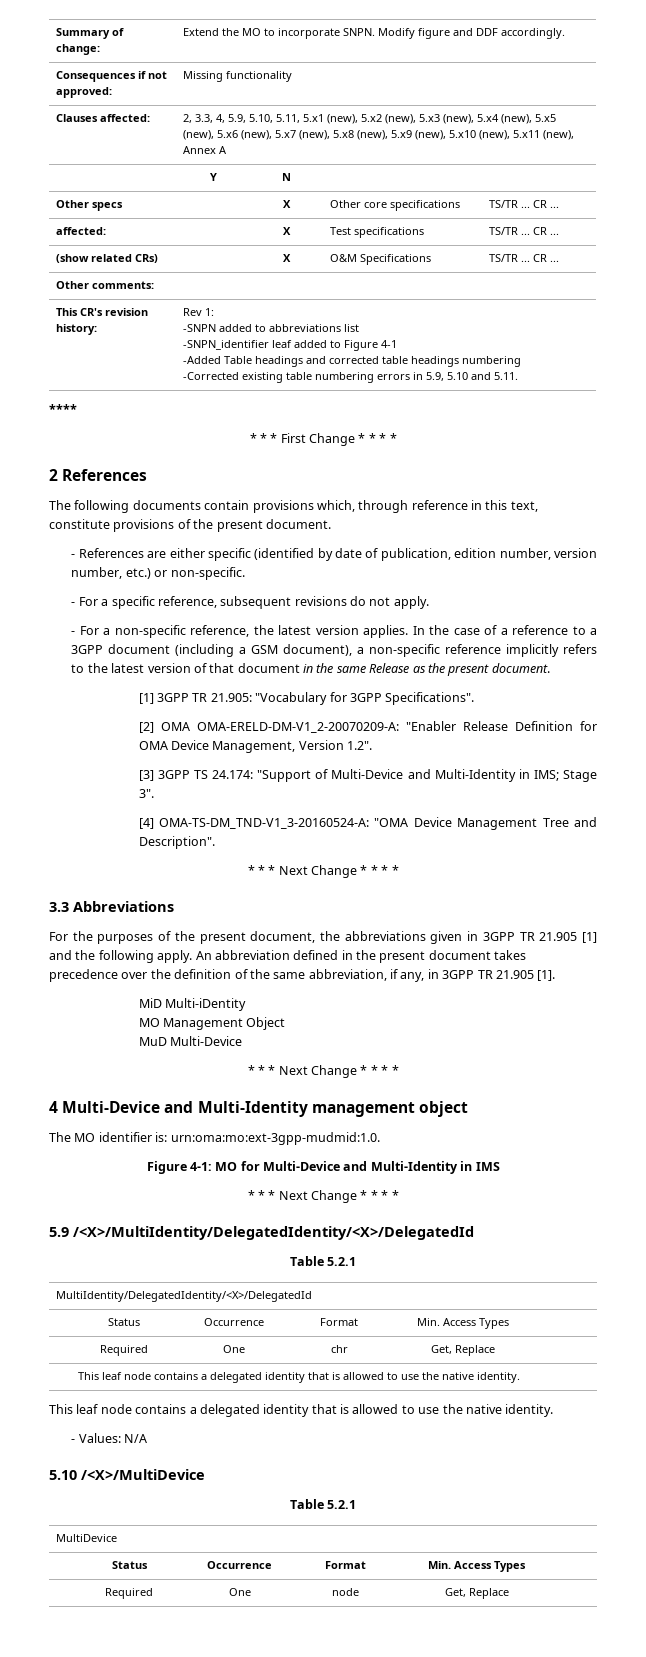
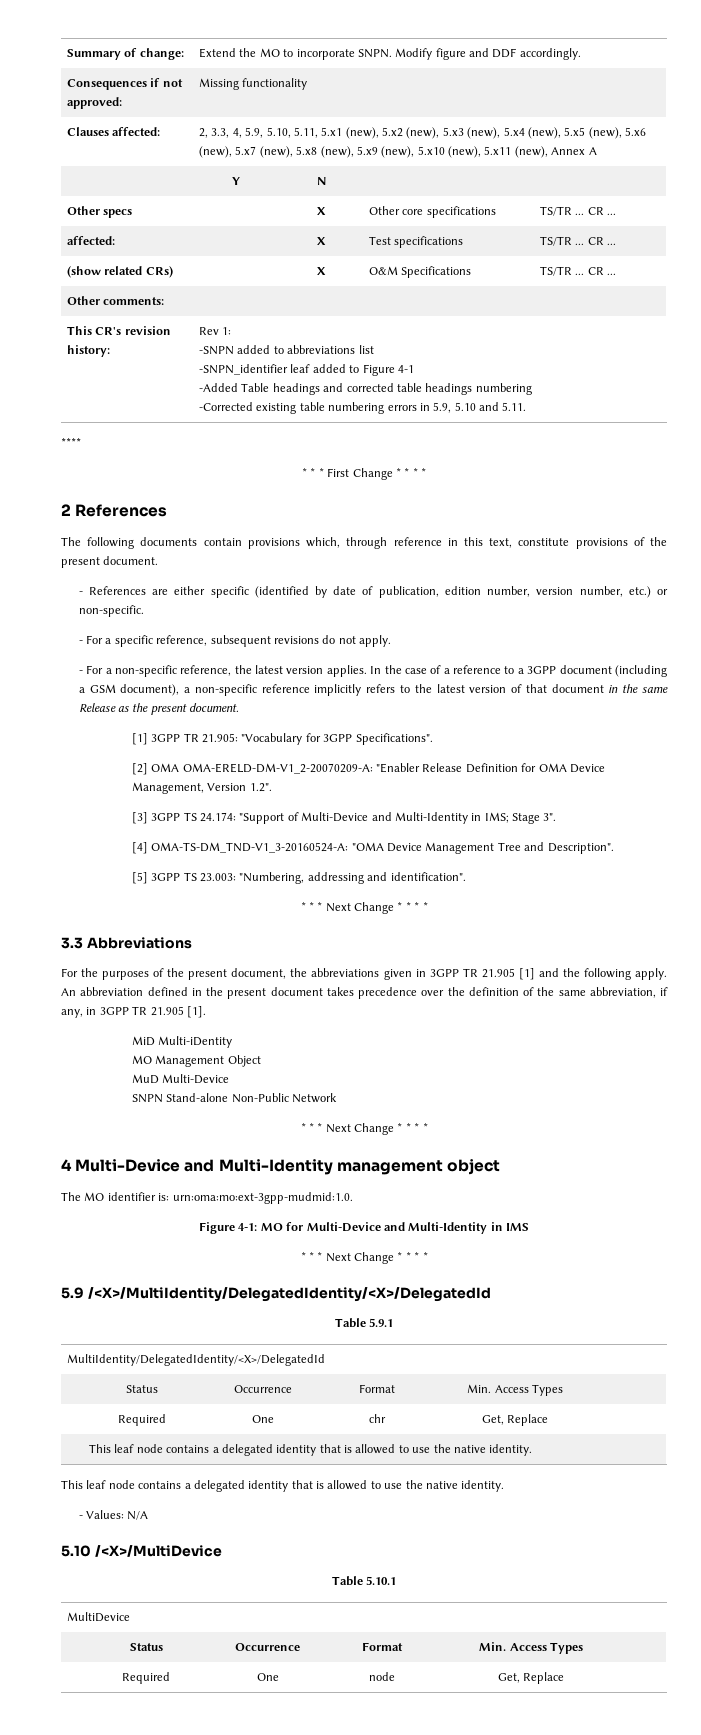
+ [5] 3GPP TS 23.003: "Numbering, addressing and identification".
+ SNPN Stand-alone Non-Public Network
  5.9 /<X>/MultiIdentity/DelegatedIdentity/<X>/DelegatedId
- Table 5.2.1
+ Table 5.9.1
  5.10 /<X>/MultiDevice
- Table 5.2.1
+ Table 5.10.1

